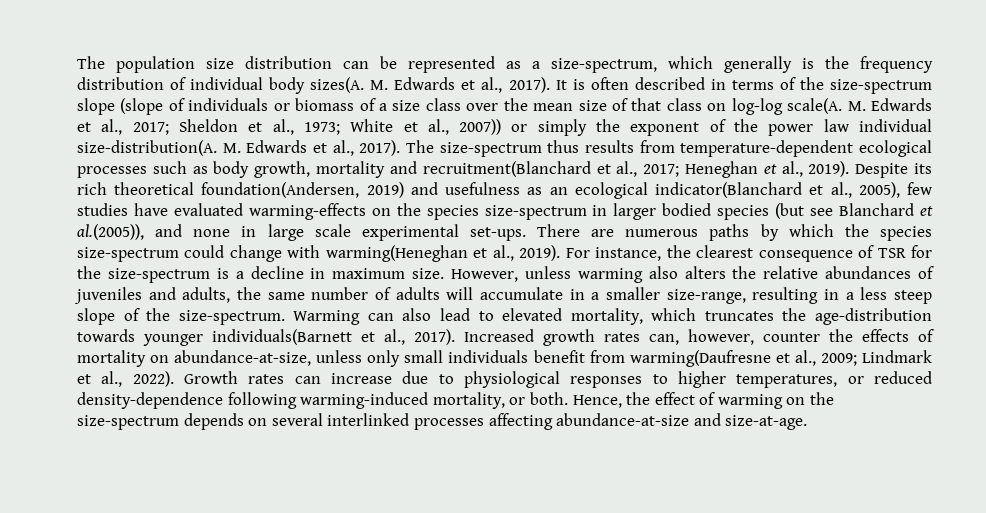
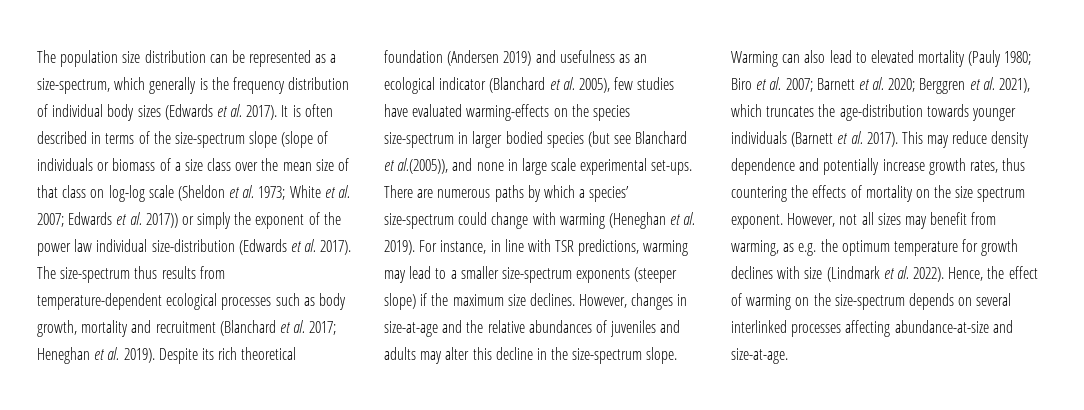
- The population size distribution can be represented as a size-spectrum, which generally is the frequency distribution of individual body sizes(A. M. Edwards et al., 2017).
+ The population size distribution can be represented as a size-spectrum, which generally is the frequency distribution of individual body sizes (Edwards et al. 2017).
- It is often described in terms of the size-spectrum slope (slope of individuals or biomass of a size class over the mean size of that class on log-log scale(A. M. Edwards et al., 2017; Sheldon et al., 1973; White et al., 2007)) or simply the exponent of the power law individual size-distribution(A. M. Edwards et al., 2017).
+ It is often described in terms of the size-spectrum slope (slope of individuals or biomass of a size class over the mean size of that class on log-log scale (Sheldon et al. 1973; White et al. 2007; Edwards et al. 2017)) or simply the exponent of the power law individual size-distribution (Edwards et al. 2017).
- The size-spectrum thus results from temperature-dependent ecological processes such as body growth, mortality and recruitment(Blanchard et al., 2017; Heneghan et al., 2019).
+ The size-spectrum thus results from temperature-dependent ecological processes such as body growth, mortality and recruitment (Blanchard et al. 2017; Heneghan et al. 2019).
- Despite its rich theoretical foundation(Andersen, 2019) and usefulness as an ecological indicator(Blanchard et al., 2005), few studies have evaluated warming-effects on the species size-spectrum in larger bodied species (but see Blanchard et al.(2005)), and none in large scale experimental set-ups.
+ Despite its rich theoretical foundation (Andersen 2019) and usefulness as an ecological indicator (Blanchard et al. 2005), few studies have evaluated warming-effects on the species size-spectrum in larger bodied species (but see Blanchard et al.(2005)), and none in large scale experimental set-ups.
- There are numerous paths by which the species size-spectrum could change with warming(Heneghan et al., 2019). For instance, the clearest consequence of TSR for the size-spectrum is a decline in maximum size. However, unless warming also alters the relative abundances of juveniles and adults, the same number of adults will accumulate in a smaller size-range, resulting in a less steep slope of the size-spectrum.
+ There are numerous paths by which a species’ size-spectrum could change with warming (Heneghan et al. 2019). For instance, in line with TSR predictions, warming may lead to a smaller size-spectrum exponents (steeper slope) if the maximum size declines. However, changes in size-at-age and the relative abundances of juveniles and adults may alter this decline in the size-spectrum slope.
- Warming can also lead to elevated mortality, which truncates the age-distribution towards younger individuals(Barnett et al., 2017). Increased growth rates can, however, counter the effects of mortality on abundance-at-size, unless only small individuals benefit from warming(Daufresne et al., 2009; Lindmark et al., 2022). Growth rates can increase due to physiological responses to higher temperatures, or reduced density-dependence following warming-induced mortality, or both.
+ Warming can also lead to elevated mortality (Pauly 1980; Biro et al. 2007; Barnett et al. 2020; Berggren et al. 2021), which truncates the age-distribution towards younger individuals (Barnett et al. 2017). This may reduce density dependence and potentially increase growth rates, thus countering the effects of mortality on the size spectrum exponent. However, not all sizes may benefit from warming, as e.g. the optimum temperature for growth declines with size (Lindmark et al. 2022).

